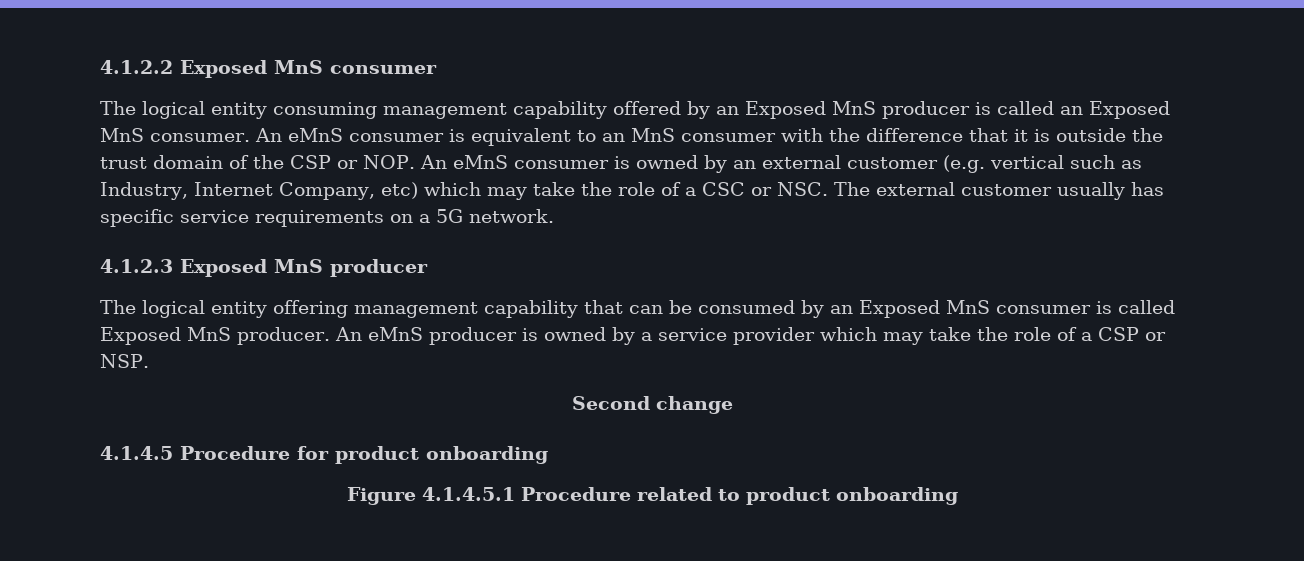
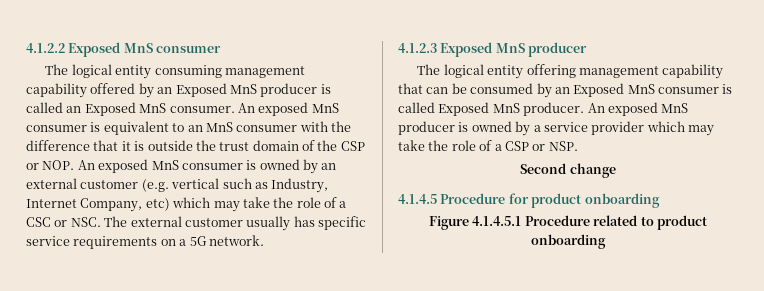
- An eMnS consumer is equivalent to an MnS consumer with the difference that it is outside the trust domain of the CSP or NOP. An eMnS consumer is owned by an external customer (e.g. vertical such as Industry, Internet Company, etc) which may take the role of a CSC or NSC. The external customer usually has specific service requirements on a 5G network.
+ An exposed MnS consumer is equivalent to an MnS consumer with the difference that it is outside the trust domain of the CSP or NOP. An exposed MnS consumer is owned by an external customer (e.g. vertical such as Industry, Internet Company, etc) which may take the role of a CSC or NSC. The external customer usually has specific service requirements on a 5G network.
- An eMnS producer is owned by a service provider which may take the role of a CSP or NSP.
+ An exposed MnS producer is owned by a service provider which may take the role of a CSP or NSP.

